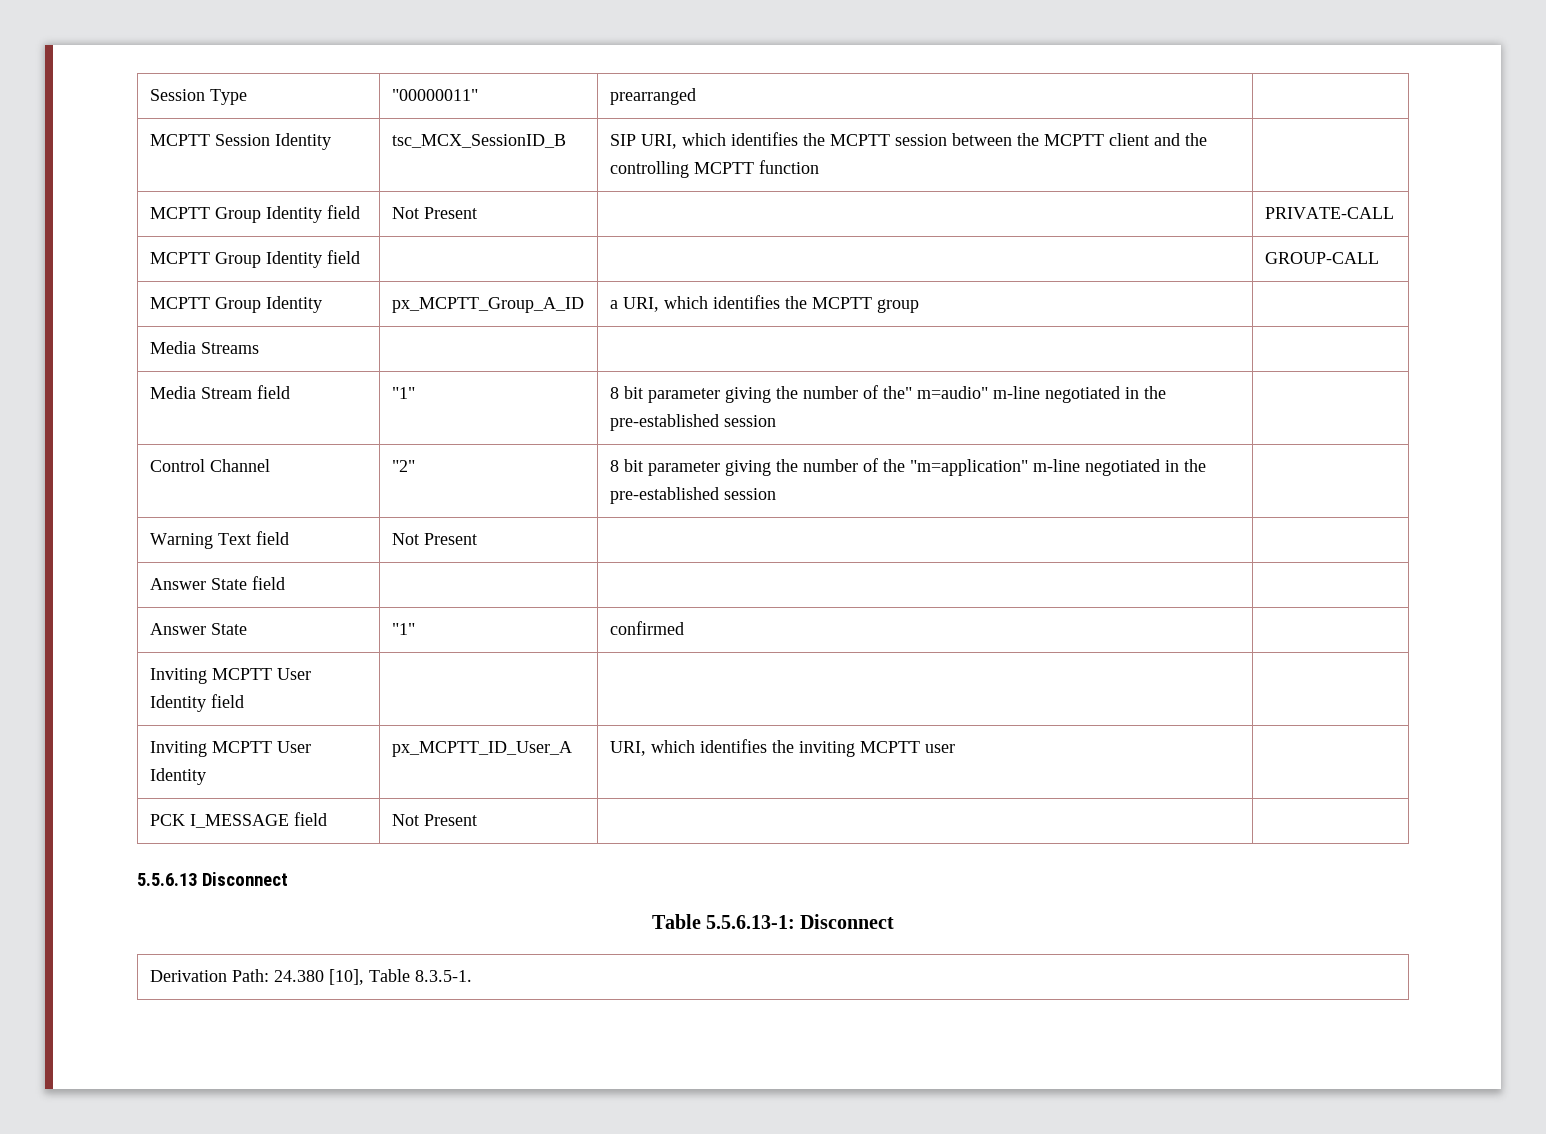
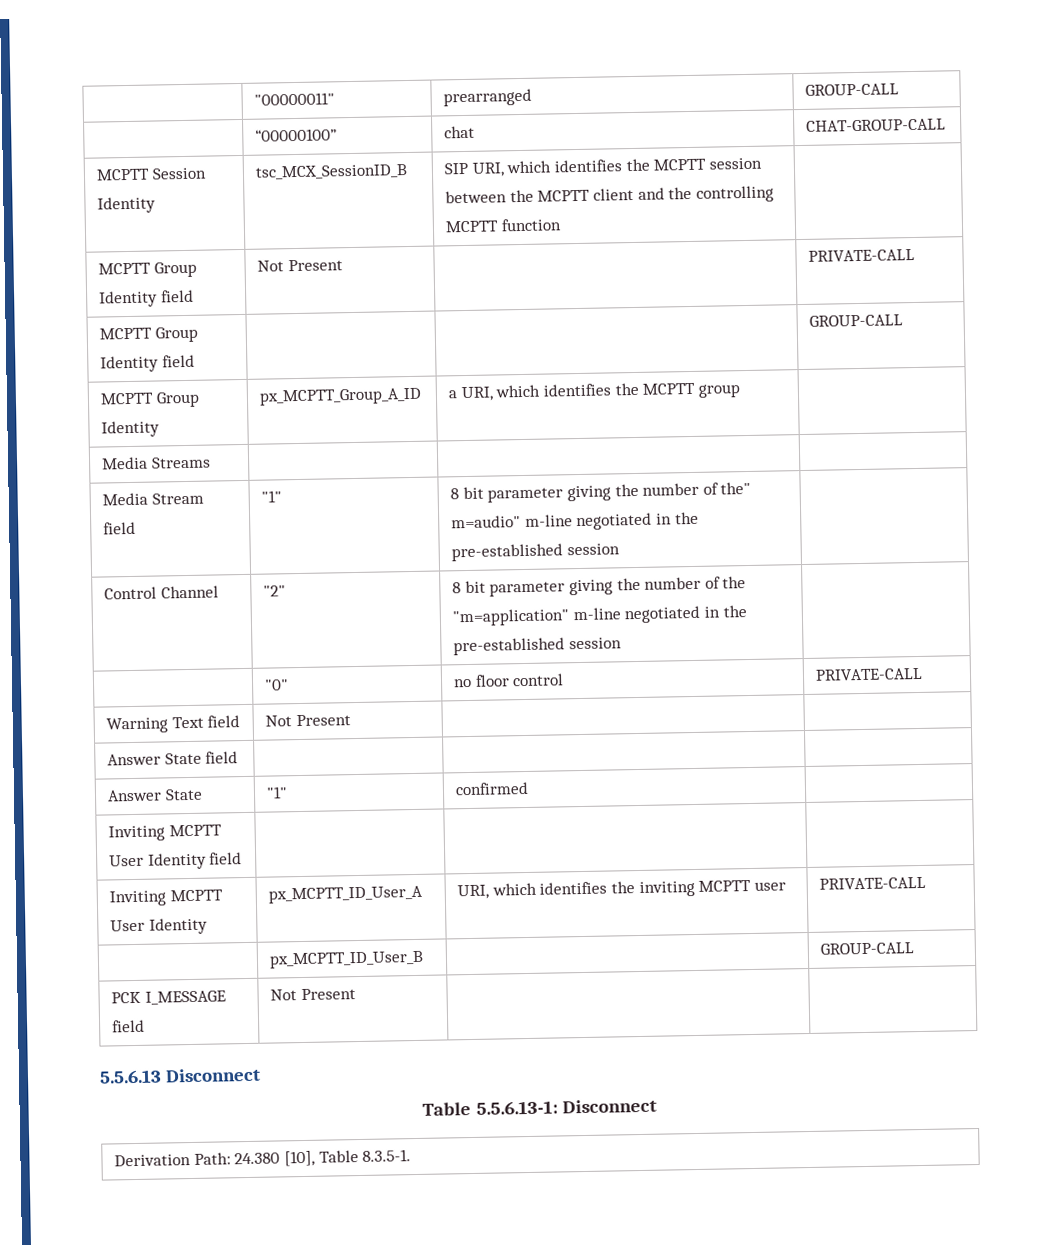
- Session Type | "00000011" | prearranged |
+ | "00000011" | prearranged | GROUP-CALL
+ | “00000100” | chat | CHAT-GROUP-CALL
+ | "0" | no floor control | PRIVATE-CALL
- Inviting MCPTT User Identity | px_MCPTT_ID_User_A | URI, which identifies the inviting MCPTT user |
+ Inviting MCPTT User Identity | px_MCPTT_ID_User_A | URI, which identifies the inviting MCPTT user | PRIVATE-CALL
+ | px_MCPTT_ID_User_B | | GROUP-CALL

